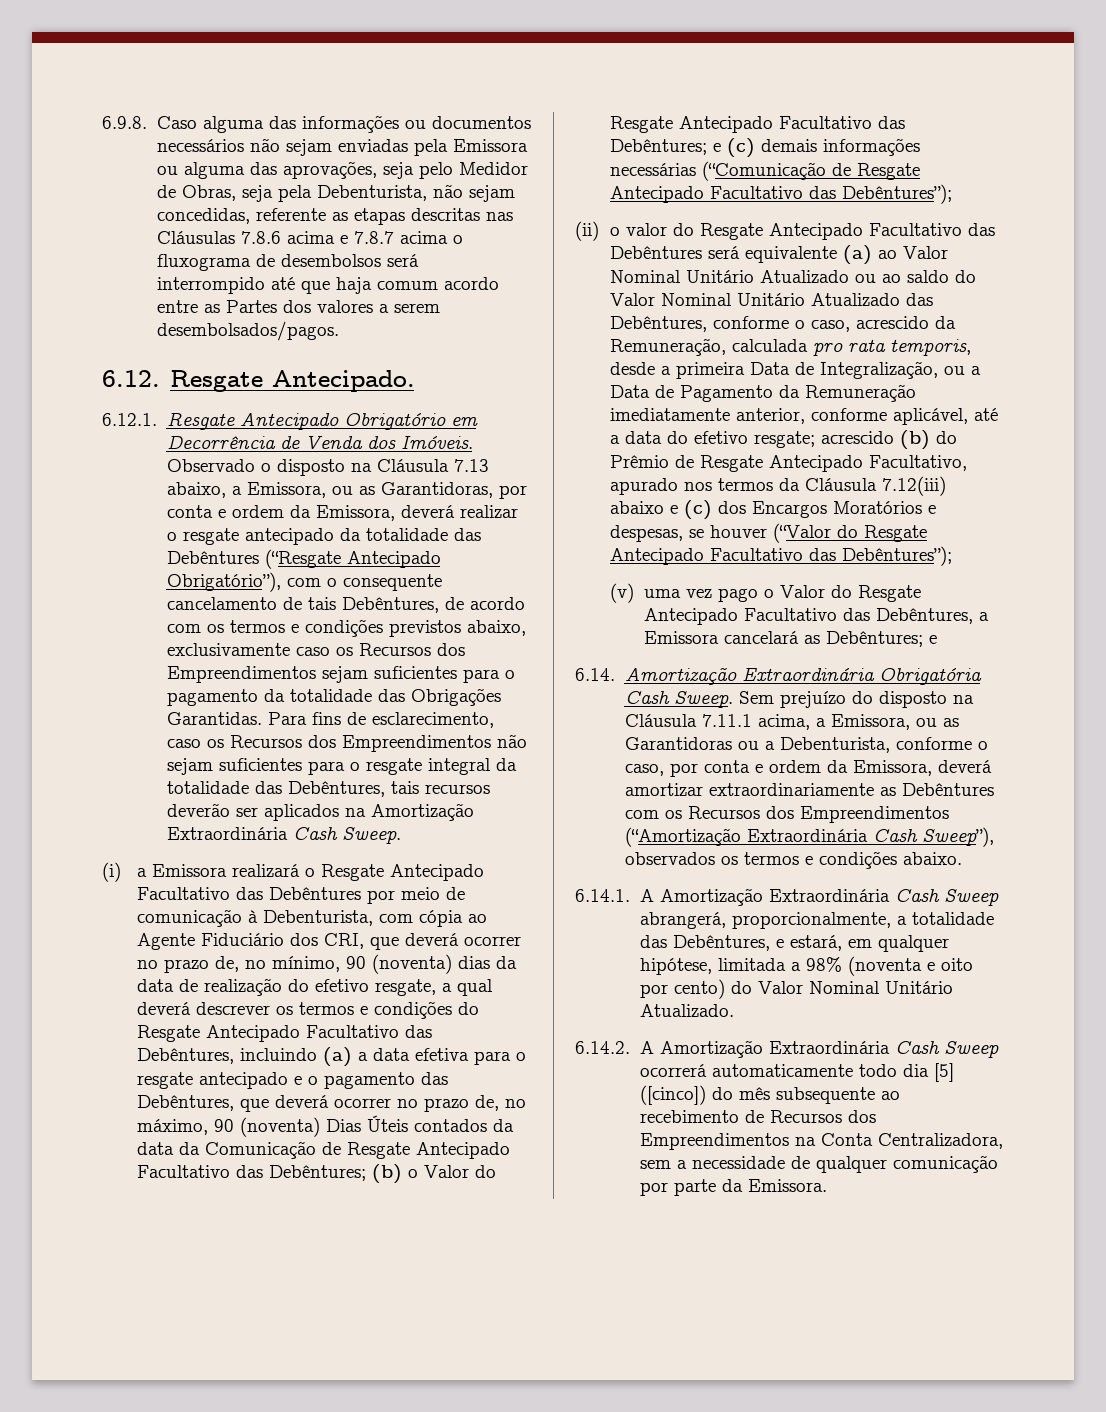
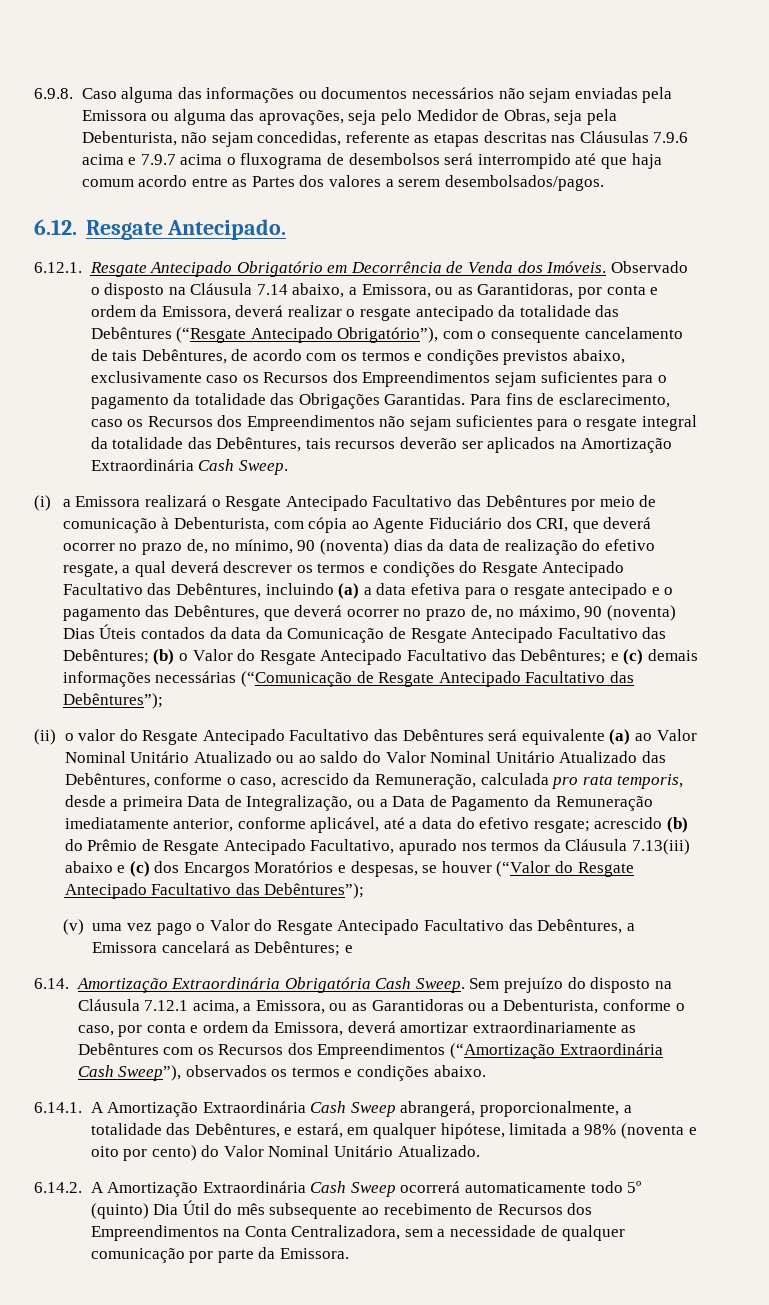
- 6.9.8. Caso alguma das informações ou documentos necessários não sejam enviadas pela Emissora ou alguma das aprovações, seja pelo Medidor de Obras, seja pela Debenturista, não sejam concedidas, referente as etapas descritas nas Cláusulas 7.8.6 acima e 7.8.7 acima o fluxograma de desembolsos será interrompido até que haja comum acordo entre as Partes dos valores a serem desembolsados/pagos.
+ 6.9.8. Caso alguma das informações ou documentos necessários não sejam enviadas pela Emissora ou alguma das aprovações, seja pelo Medidor de Obras, seja pela Debenturista, não sejam concedidas, referente as etapas descritas nas Cláusulas 7.9.6 acima e 7.9.7 acima o fluxograma de desembolsos será interrompido até que haja comum acordo entre as Partes dos valores a serem desembolsados/pagos.
- Observado o disposto na Cláusula 7.13 abaixo, a Emissora, ou as Garantidoras, por conta e ordem da Emissora, deverá realizar o resgate antecipado da totalidade das Debêntures (“Resgate Antecipado Obrigatório”), com o consequente cancelamento de tais Debêntures, de acordo com os termos e condições previstos abaixo, exclusivamente caso os Recursos dos Empreendimentos sejam suficientes para o pagamento da totalidade das Obrigações Garantidas.
+ Observado o disposto na Cláusula 7.14 abaixo, a Emissora, ou as Garantidoras, por conta e ordem da Emissora, deverá realizar o resgate antecipado da totalidade das Debêntures (“Resgate Antecipado Obrigatório”), com o consequente cancelamento de tais Debêntures, de acordo com os termos e condições previstos abaixo, exclusivamente caso os Recursos dos Empreendimentos sejam suficientes para o pagamento da totalidade das Obrigações Garantidas.
- acrescido (b) do Prêmio de Resgate Antecipado Facultativo, apurado nos termos da Cláusula 7.12(iii) abaixo e (c) dos Encargos Moratórios e despesas, se houver (“Valor do Resgate Antecipado Facultativo das Debêntures”);
+ acrescido (b) do Prêmio de Resgate Antecipado Facultativo, apurado nos termos da Cláusula 7.13(iii) abaixo e (c) dos Encargos Moratórios e despesas, se houver (“Valor do Resgate Antecipado Facultativo das Debêntures”);
- Sem prejuízo do disposto na Cláusula 7.11.1 acima, a Emissora, ou as Garantidoras ou a Debenturista, conforme o caso, por conta e ordem da Emissora, deverá amortizar extraordinariamente as Debêntures com os Recursos dos Empreendimentos (“Amortização Extraordinária Cash Sweep”), observados os termos e condições abaixo.
+ Sem prejuízo do disposto na Cláusula 7.12.1 acima, a Emissora, ou as Garantidoras ou a Debenturista, conforme o caso, por conta e ordem da Emissora, deverá amortizar extraordinariamente as Debêntures com os Recursos dos Empreendimentos (“Amortização Extraordinária Cash Sweep”), observados os termos e condições abaixo.
- 6.14.2. A Amortização Extraordinária Cash Sweep ocorrerá automaticamente todo dia [5] ([cinco]) do mês subsequente ao recebimento de Recursos dos Empreendimentos na Conta Centralizadora, sem a necessidade de qualquer comunicação por parte da Emissora.
+ 6.14.2. A Amortização Extraordinária Cash Sweep ocorrerá automaticamente todo 5º (quinto) Dia Útil do mês subsequente ao recebimento de Recursos dos Empreendimentos na Conta Centralizadora, sem a necessidade de qualquer comunicação por parte da Emissora.

